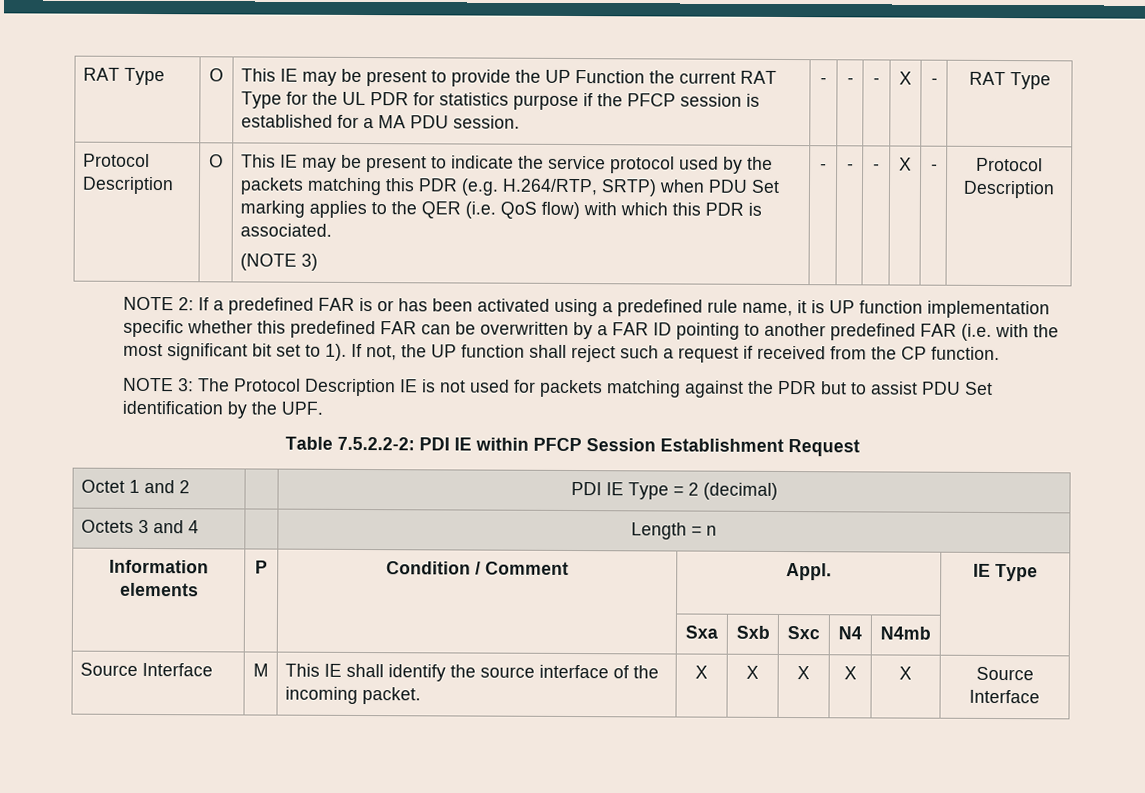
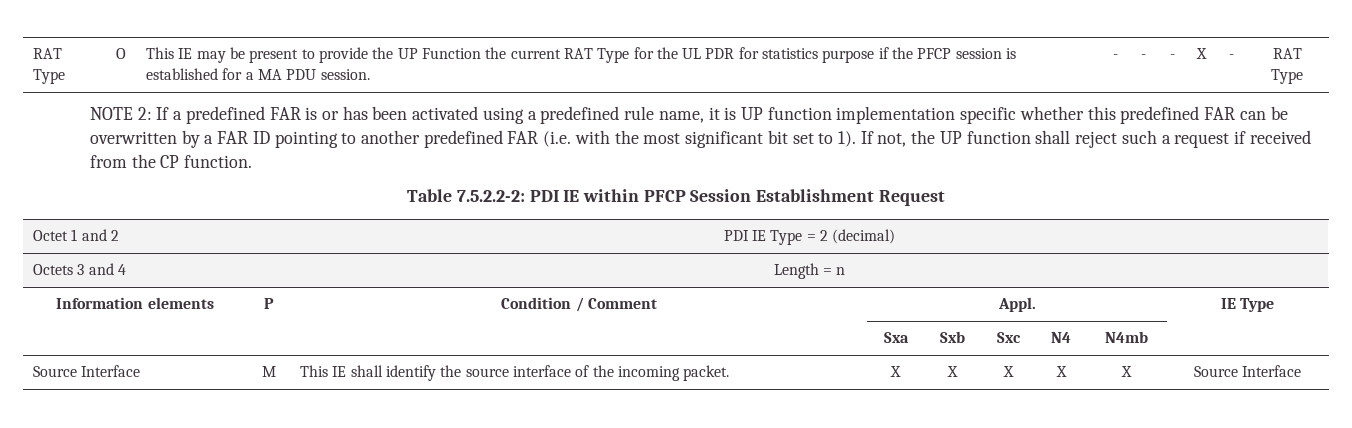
- Protocol Description | O | This IE may be present to indicate the service protocol used by the packets matching this PDR (e.g. H.264/RTP, SRTP) when PDU Set marking applies to the QER (i.e. QoS flow) with which this PDR is associated.
- (NOTE 3) | - | - | - | X | - | Protocol Description
- NOTE 3: The Protocol Description IE is not used for packets matching against the PDR but to assist PDU Set identification by the UPF.

